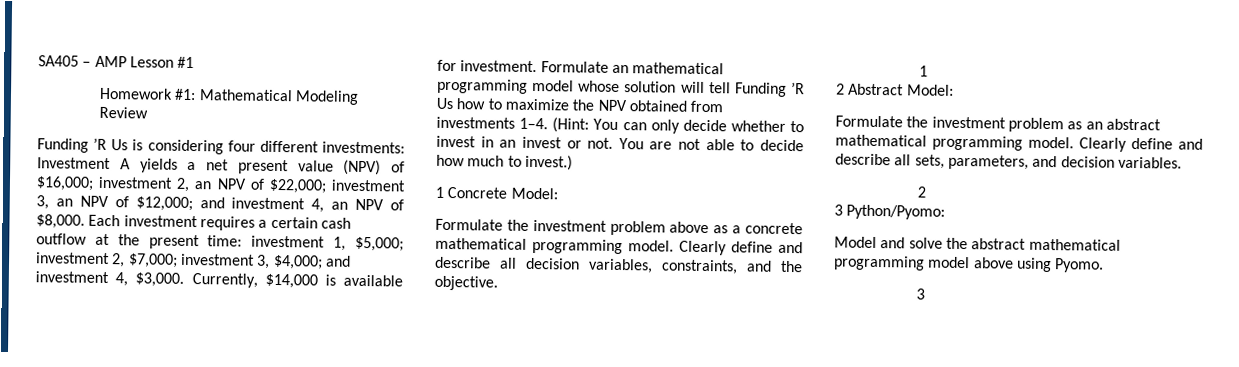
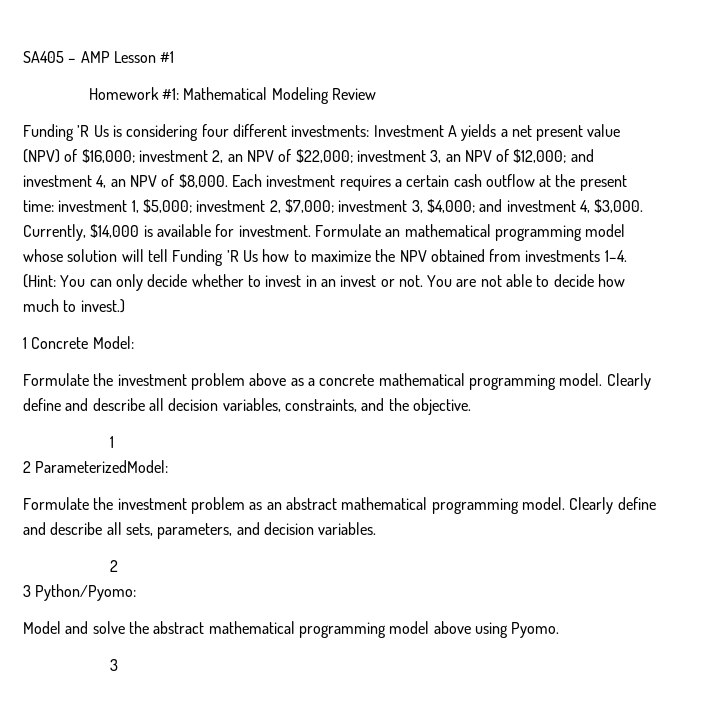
- 2 Abstract Model:
+ 2 ParameterizedModel:

